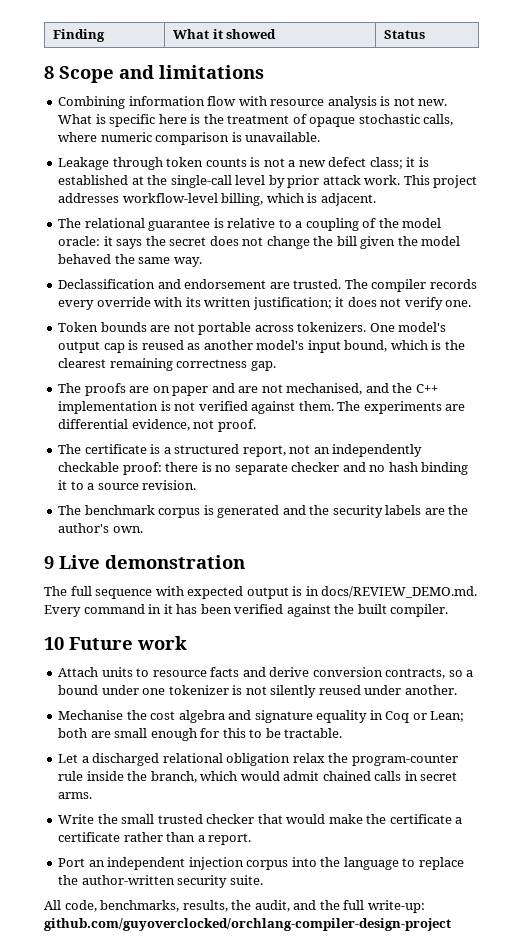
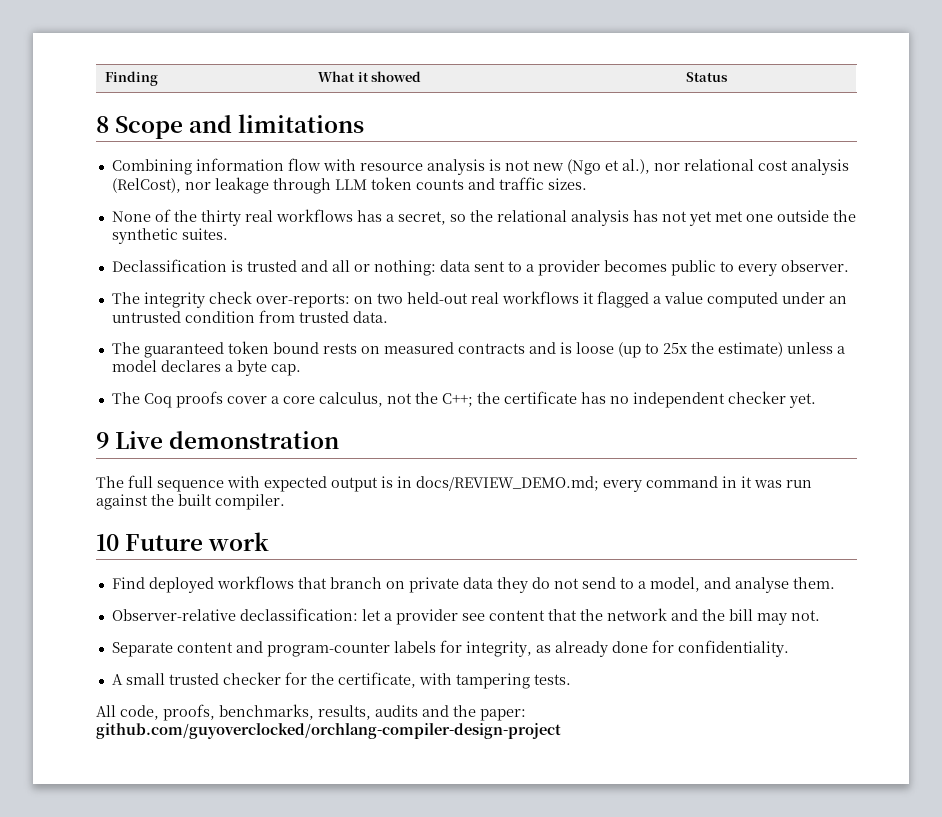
- Combining information flow with resource analysis is not new. What is specific here is the treatment of opaque stochastic calls, where numeric comparison is unavailable.
- Leakage through token counts is not a new defect class; it is established at the single-call level by prior attack work. This project addresses workflow-level billing, which is adjacent.
- The relational guarantee is relative to a coupling of the model oracle: it says the secret does not change the bill given the model behaved the same way.
- Declassification and endorsement are trusted. The compiler records every override with its written justification; it does not verify one.
- Token bounds are not portable across tokenizers. One model's output cap is reused as another model's input bound, which is the clearest remaining correctness gap.
- The proofs are on paper and are not mechanised, and the C++ implementation is not verified against them. The experiments are differential evidence, not proof.
- The certificate is a structured report, not an independently checkable proof: there is no separate checker and no hash binding it to a source revision.
- The benchmark corpus is generated and the security labels are the author's own.
+ Combining information flow with resource analysis is not new (Ngo et al.), nor relational cost analysis (RelCost), nor leakage through LLM token counts and traffic sizes.
+ None of the thirty real workflows has a secret, so the relational analysis has not yet met one outside the synthetic suites.
+ Declassification is trusted and all or nothing: data sent to a provider becomes public to every observer.
+ The integrity check over-reports: on two held-out real workflows it flagged a value computed under an untrusted condition from trusted data.
+ The guaranteed token bound rests on measured contracts and is loose (up to 25x the estimate) unless a model declares a byte cap.
+ The Coq proofs cover a core calculus, not the C++; the certificate has no independent checker yet.
- The full sequence with expected output is in docs/REVIEW_DEMO.md. Every command in it has been verified against the built compiler.
+ The full sequence with expected output is in docs/REVIEW_DEMO.md; every command in it was run against the built compiler.
- Attach units to resource facts and derive conversion contracts, so a bound under one tokenizer is not silently reused under another.
- Mechanise the cost algebra and signature equality in Coq or Lean; both are small enough for this to be tractable.
- Let a discharged relational obligation relax the program-counter rule inside the branch, which would admit chained calls in secret arms.
- Write the small trusted checker that would make the certificate a certificate rather than a report.
- Port an independent injection corpus into the language to replace the author-written security suite.
+ Find deployed workflows that branch on private data they do not send to a model, and analyse them.
+ Observer-relative declassification: let a provider see content that the network and the bill may not.
+ Separate content and program-counter labels for integrity, as already done for confidentiality.
+ A small trusted checker for the certificate, with tampering tests.
- All code, benchmarks, results, the audit, and the full write-up: github.com/guyoverclocked/orchlang-compiler-design-project
+ All code, proofs, benchmarks, results, audits and the paper: github.com/guyoverclocked/orchlang-compiler-design-project

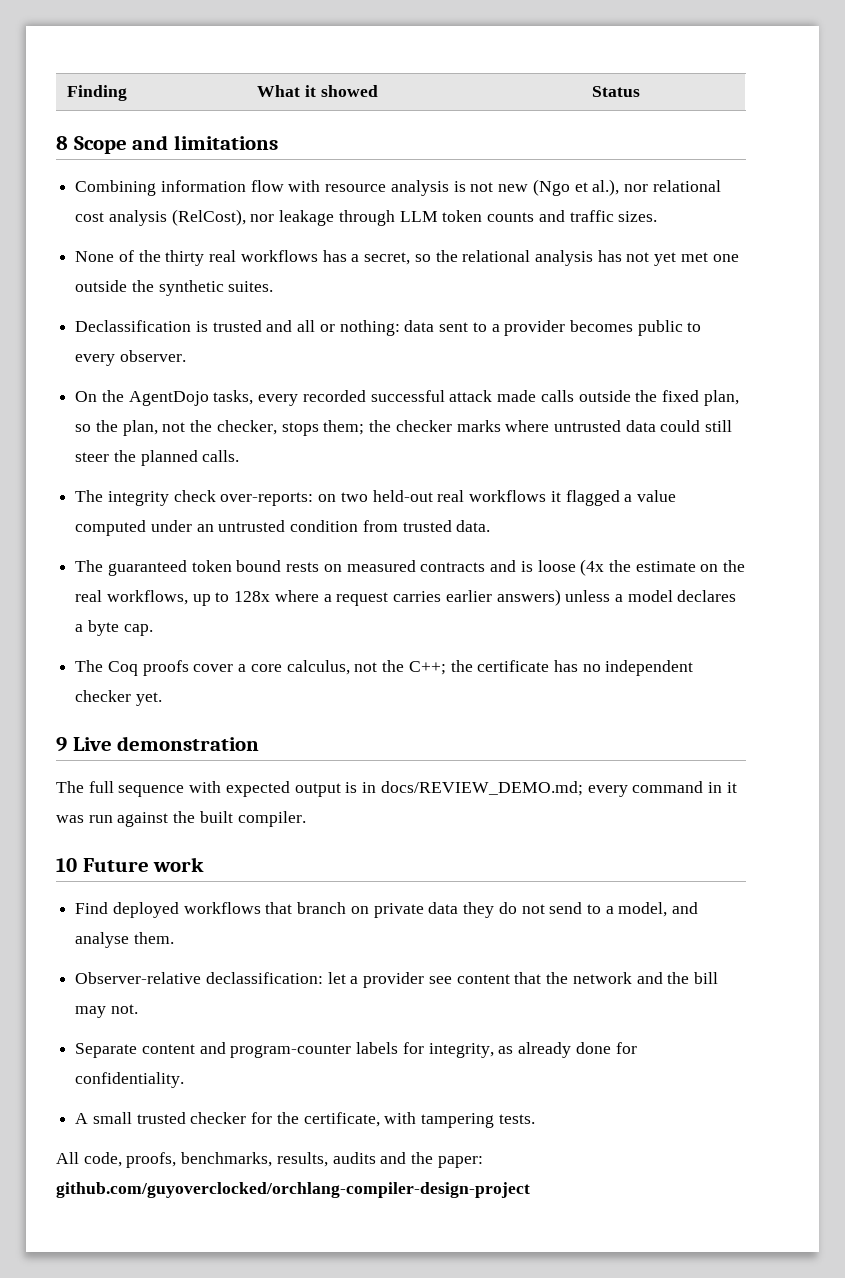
+ On the AgentDojo tasks, every recorded successful attack made calls outside the fixed plan, so the plan, not the checker, stops them; the checker marks where untrusted data could still steer the planned calls.
- The guaranteed token bound rests on measured contracts and is loose (up to 25x the estimate) unless a model declares a byte cap.
+ The guaranteed token bound rests on measured contracts and is loose (4x the estimate on the real workflows, up to 128x where a request carries earlier answers) unless a model declares a byte cap.

